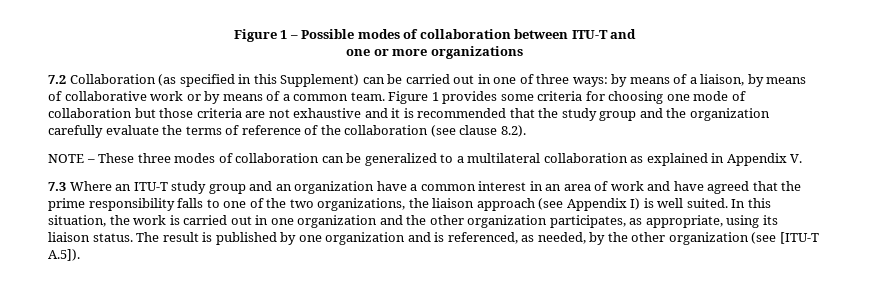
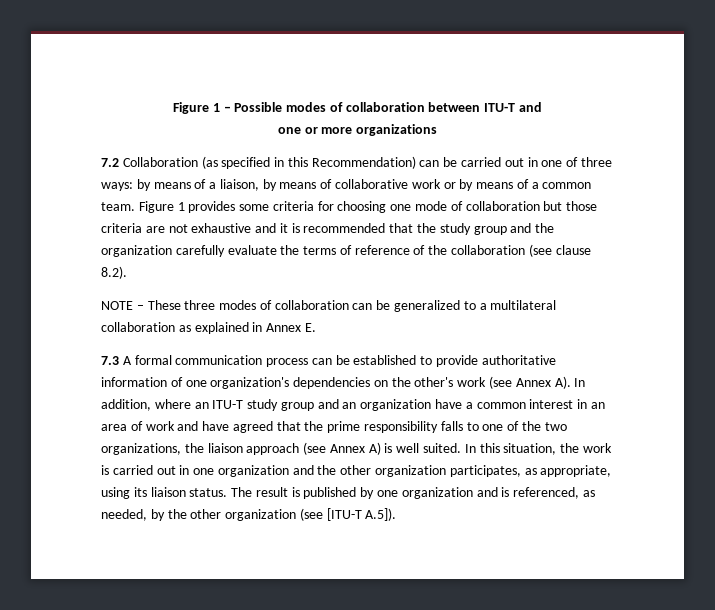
- 7.2 Collaboration (as specified in this Supplement) can be carried out in one of three ways: by means of a liaison, by means of collaborative work or by means of a common team.
+ 7.2 Collaboration (as specified in this Recommendation) can be carried out in one of three ways: by means of a liaison, by means of collaborative work or by means of a common team.
- NOTE – These three modes of collaboration can be generalized to a multilateral collaboration as explained in Appendix V.
+ NOTE – These three modes of collaboration can be generalized to a multilateral collaboration as explained in Annex E.
- 7.3 Where an ITU-T study group and an organization have a common interest in an area of work and have agreed that the prime responsibility falls to one of the two organizations, the liaison approach (see Appendix I) is well suited.
+ 7.3 A formal communication process can be established to provide authoritative information of one organization's dependencies on the other's work (see Annex A). In addition, where an ITU-T study group and an organization have a common interest in an area of work and have agreed that the prime responsibility falls to one of the two organizations, the liaison approach (see Annex A) is well suited.

